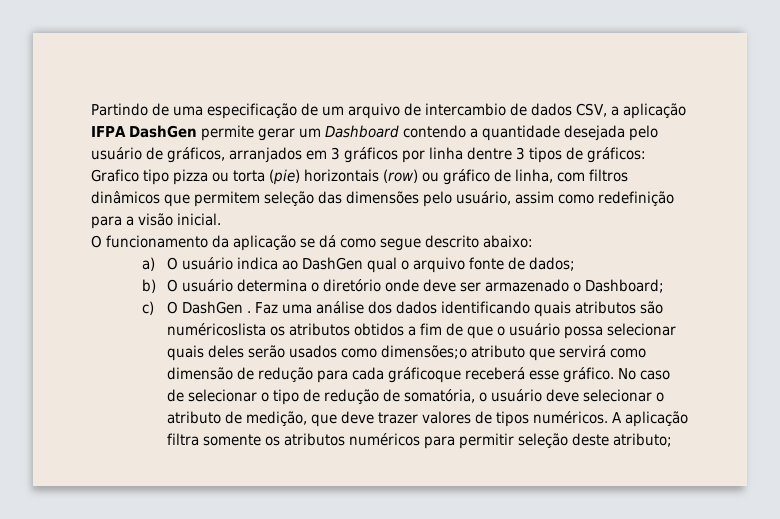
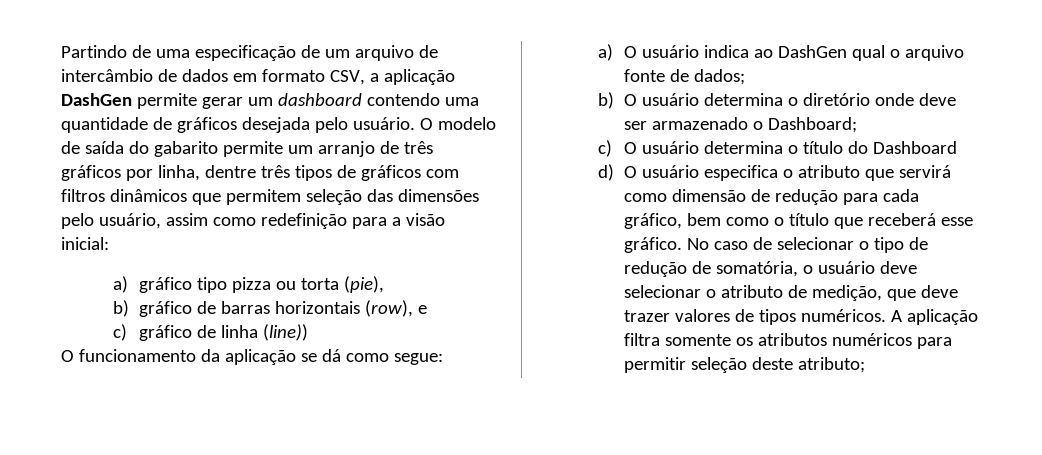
- Partindo de uma especificação de um arquivo de intercambio de dados CSV, a aplicação IFPA DashGen permite gerar um Dashboard contendo a quantidade desejada pelo usuário de gráficos, arranjados em 3 gráficos por linha dentre 3 tipos de gráficos: Grafico tipo pizza ou torta (pie) horizontais (row) ou gráfico de linha, com filtros dinâmicos que permitem seleção das dimensões pelo usuário, assim como redefinição para a visão inicial.
+ Partindo de uma especificação de um arquivo de intercâmbio de dados em formato CSV, a aplicação DashGen permite gerar um dashboard contendo uma quantidade de gráficos desejada pelo usuário. O modelo de saída do gabarito permite um arranjo de três gráficos por linha, dentre três tipos de gráficos com filtros dinâmicos que permitem seleção das dimensões pelo usuário, assim como redefinição para a visão inicial:
+ a) gráfico tipo pizza ou torta (pie),
+ b) gráfico de barras horizontais (row), e
+ c) gráfico de linha (line))
- O funcionamento da aplicação se dá como segue descrito abaixo:
+ O funcionamento da aplicação se dá como segue:
- c) O DashGen . Faz uma análise dos dados identificando quais atributos são numéricoslista os atributos obtidos a fim de que o usuário possa selecionar quais deles serão usados como dimensões;o atributo que servirá como dimensão de redução para cada gráficoque receberá esse gráfico.
+ c) O usuário determina o título do Dashboard
+ d) O usuário especifica o atributo que servirá como dimensão de redução para cada gráfico, bem como o título que receberá esse gráfico.

